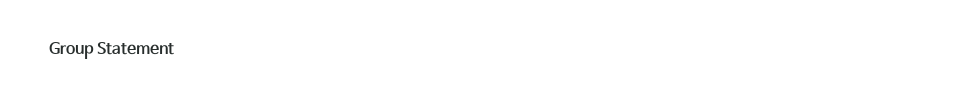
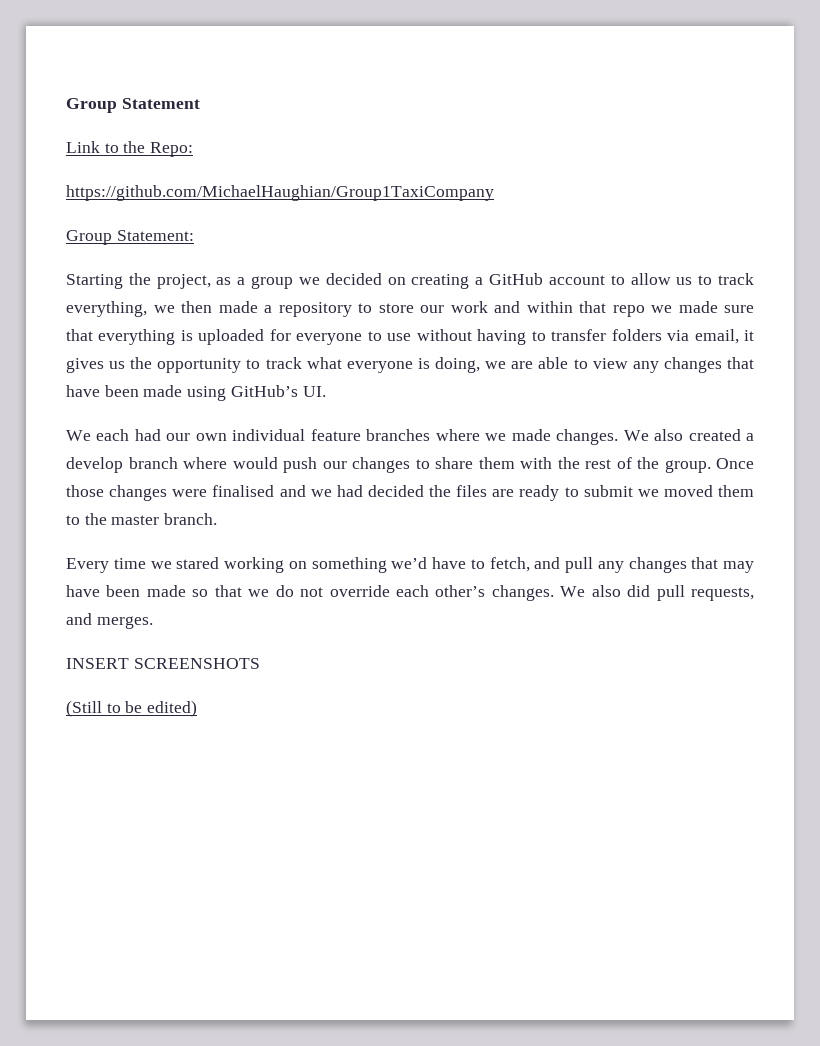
+ Link to the Repo:
+ https://github.com/MichaelHaughian/Group1TaxiCompany
+ Group Statement:
+ Starting the project, as a group we decided on creating a GitHub account to allow us to track everything, we then made a repository to store our work and within that repo we made sure that everything is uploaded for everyone to use without having to transfer folders via email, it gives us the opportunity to track what everyone is doing, we are able to view any changes that have been made using GitHub’s UI.
+ We each had our own individual feature branches where we made changes. We also created a develop branch where would push our changes to share them with the rest of the group. Once those changes were finalised and we had decided the files are ready to submit we moved them to the master branch.
+ Every time we stared working on something we’d have to fetch, and pull any changes that may have been made so that we do not override each other’s changes. We also did pull requests, and merges.
+ INSERT SCREENSHOTS
+ (Still to be edited)

